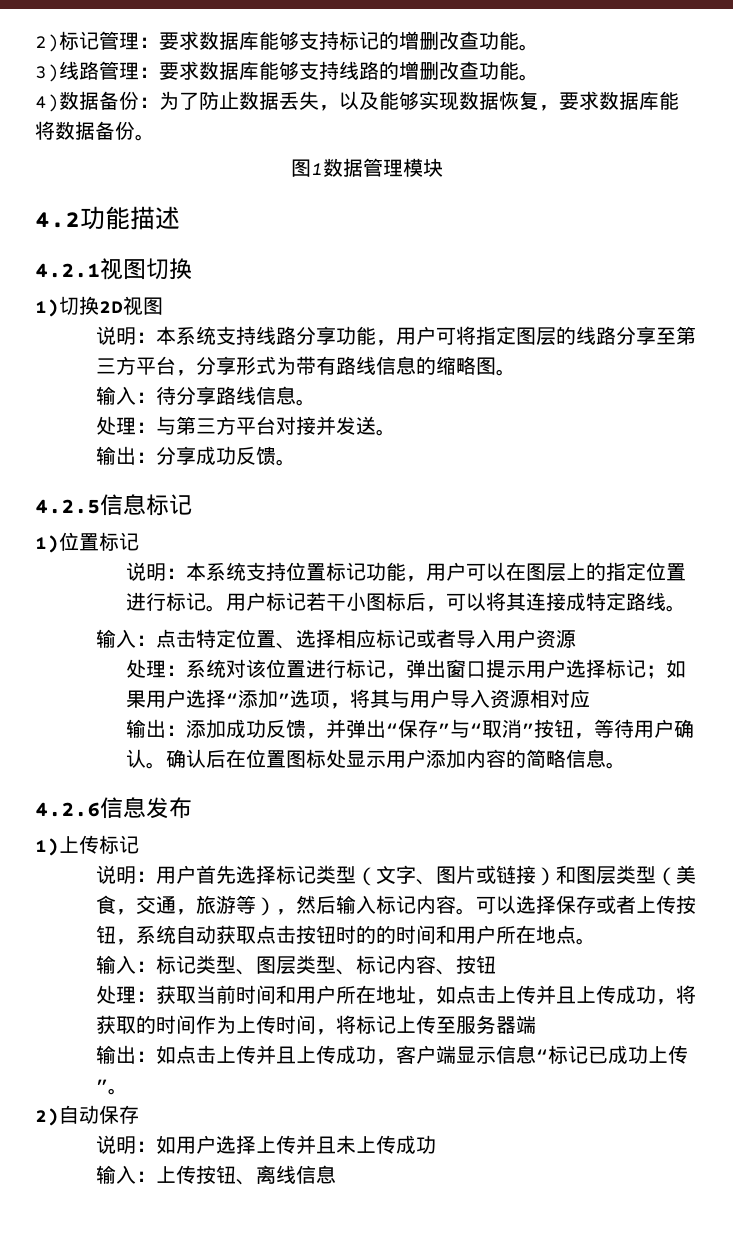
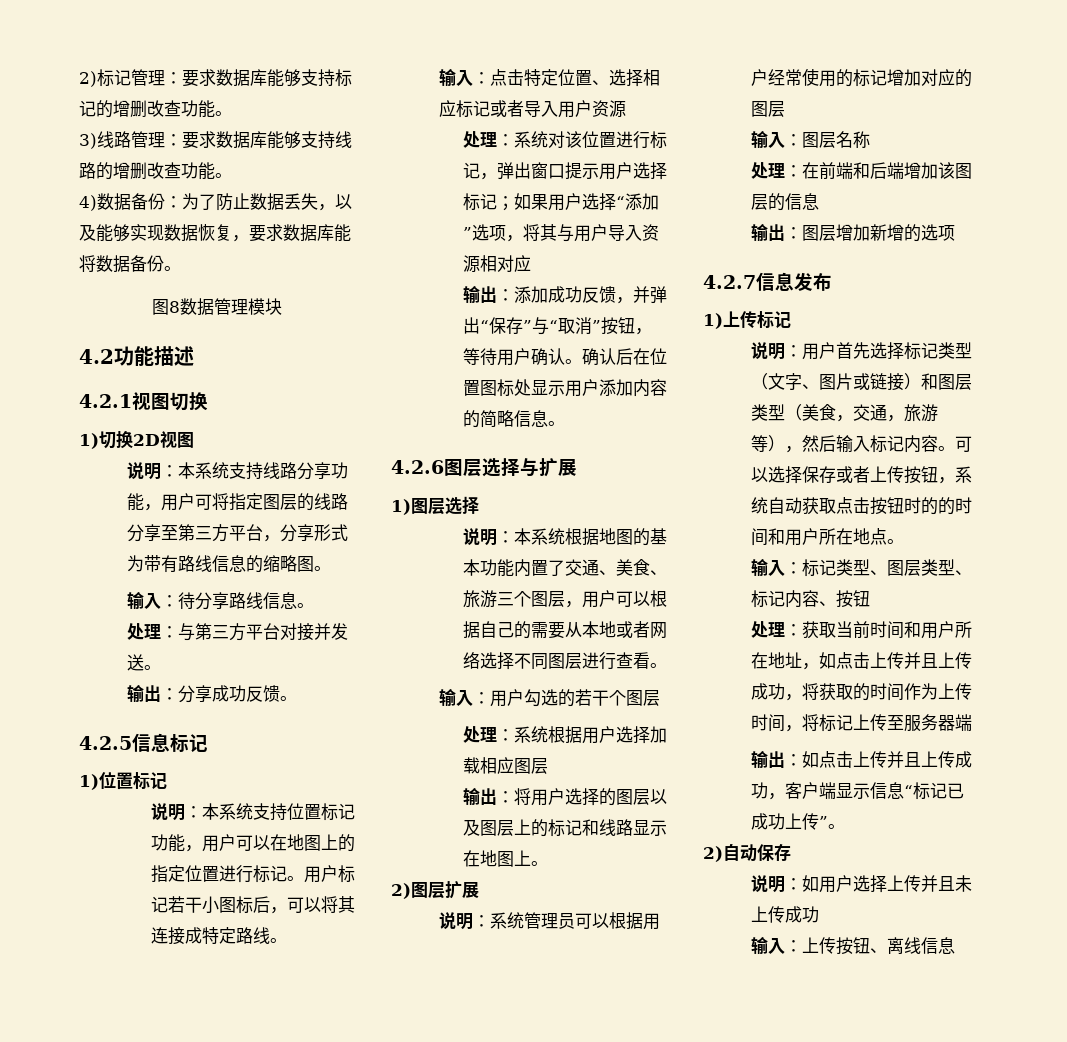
- 图1数据管理模块
+ 图8数据管理模块
- 说明：本系统支持位置标记功能，用户可以在图层上的指定位置进行标记。
+ 说明：本系统支持位置标记功能，用户可以在地图上的指定位置进行标记。
- 4.2.6信息发布
+ 4.2.6图层选择与扩展
+ 1)图层选择
+ 说明：本系统根据地图的基本功能内置了交通、美食、旅游三个图层，用户可以根据自己的需要从本地或者网络选择不同图层进行查看。
+ 输入：用户勾选的若干个图层
+ 处理：系统根据用户选择加载相应图层
+ 输出：将用户选择的图层以及图层上的标记和线路显示在地图上。
+ 2)图层扩展
+ 说明：系统管理员可以根据用户经常使用的标记增加对应的图层
+ 输入：图层名称
+ 处理：在前端和后端增加该图层的信息
+ 输出：图层增加新增的选项
+ 4.2.7信息发布

